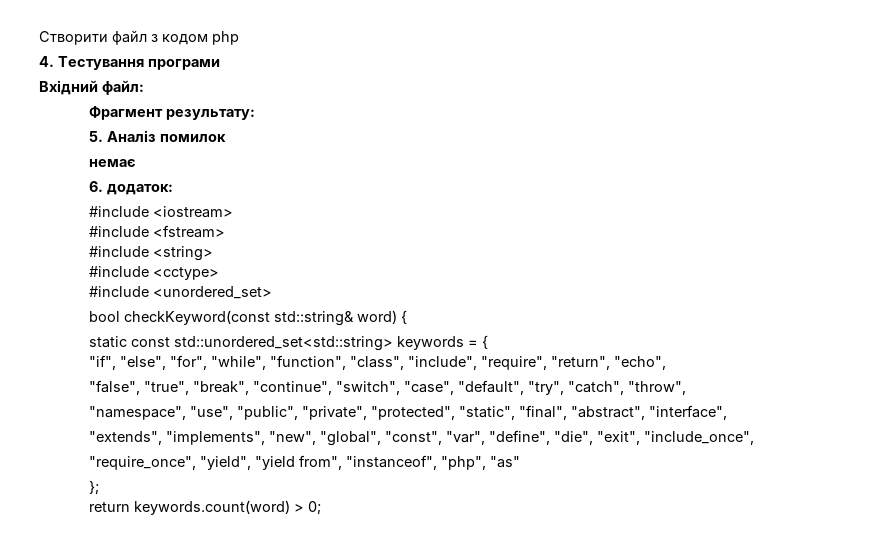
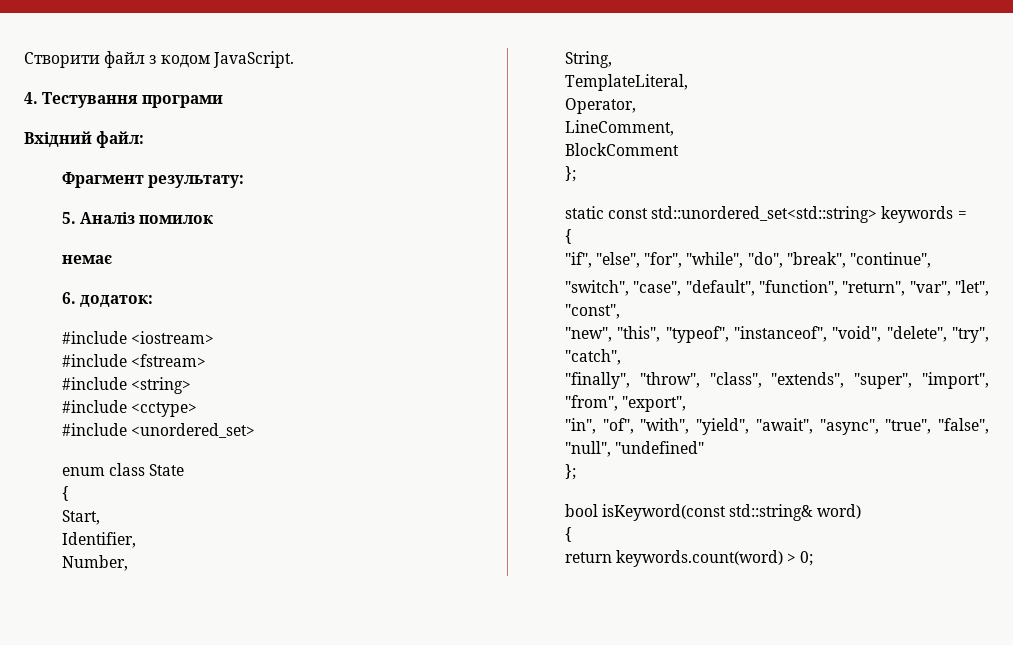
- Створити файл з кодом php
+ Створити файл з кодом JavaScript.
- bool checkKeyword(const std::string& word) {
+ enum class State
+ {
+ Start,
+ Identifier,
+ Number,
+ String,
+ TemplateLiteral,
+ Operator,
+ LineComment,
+ BlockComment
+ };
- static const std::unordered_set<std::string> keywords = {
+ static const std::unordered_set<std::string> keywords =
+ {
- "if", "else", "for", "while", "function", "class", "include", "require", "return", "echo",
- "false", "true", "break", "continue", "switch", "case", "default", "try", "catch", "throw",
- "namespace", "use", "public", "private", "protected", "static", "final", "abstract", "interface",
- "extends", "implements", "new", "global", "const", "var", "define", "die", "exit", "include_once",
- "require_once", "yield", "yield from", "instanceof", "php", "as"
+ "if", "else", "for", "while", "do", "break", "continue",
+ "switch", "case", "default", "function", "return", "var", "let", "const",
+ "new", "this", "typeof", "instanceof", "void", "delete", "try", "catch",
+ "finally", "throw", "class", "extends", "super", "import", "from", "export",
+ "in", "of", "with", "yield", "await", "async", "true", "false", "null", "undefined"
  };
+ bool isKeyword(const std::string& word)
+ {

